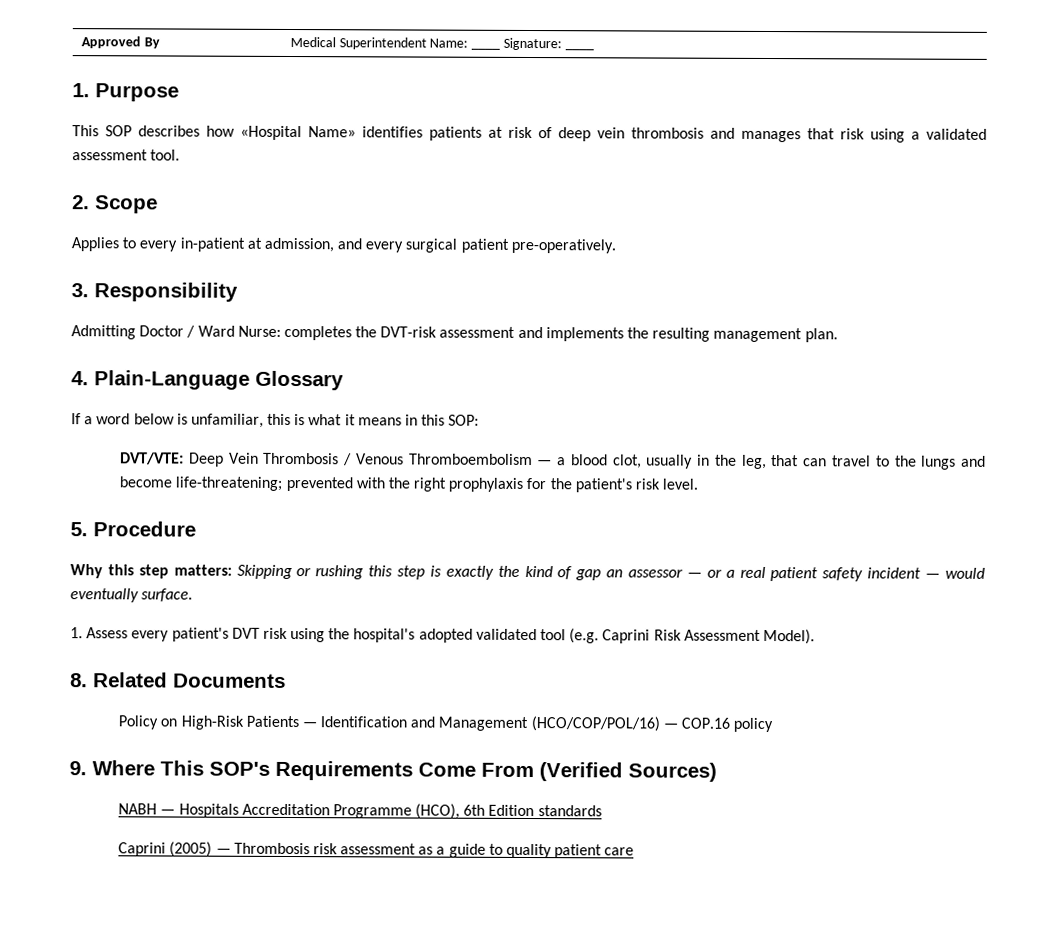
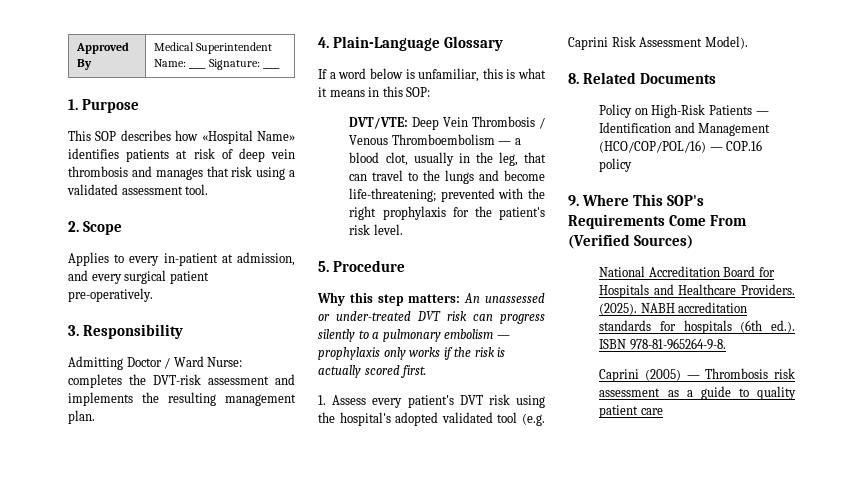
- Why this step matters: Skipping or rushing this step is exactly the kind of gap an assessor — or a real patient safety incident — would eventually surface.
+ Why this step matters: An unassessed or under-treated DVT risk can progress silently to a pulmonary embolism — prophylaxis only works if the risk is actually scored first.
- NABH — Hospitals Accreditation Programme (HCO), 6th Edition standards
+ National Accreditation Board for Hospitals and Healthcare Providers. (2025). NABH accreditation standards for hospitals (6th ed.). ISBN 978-81-965264-9-8.

